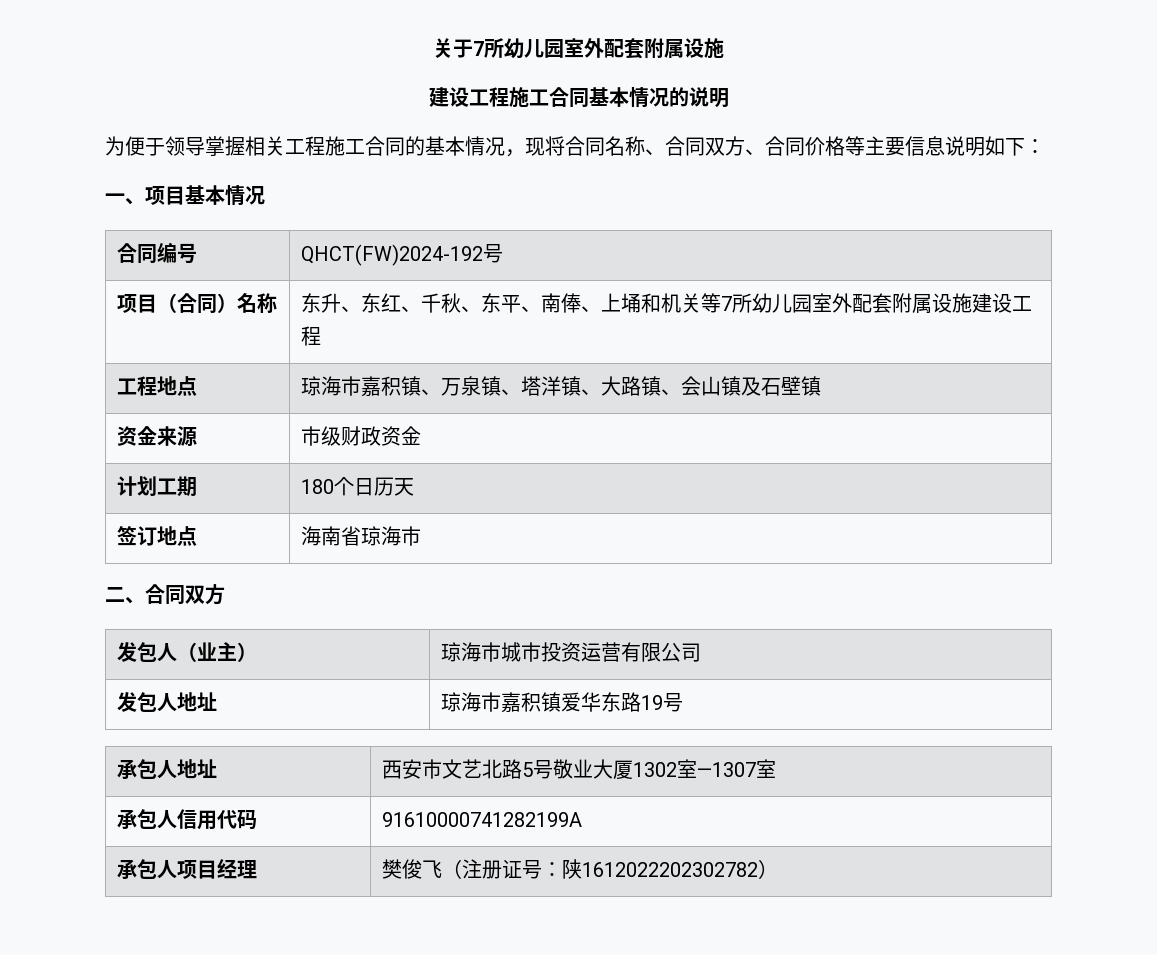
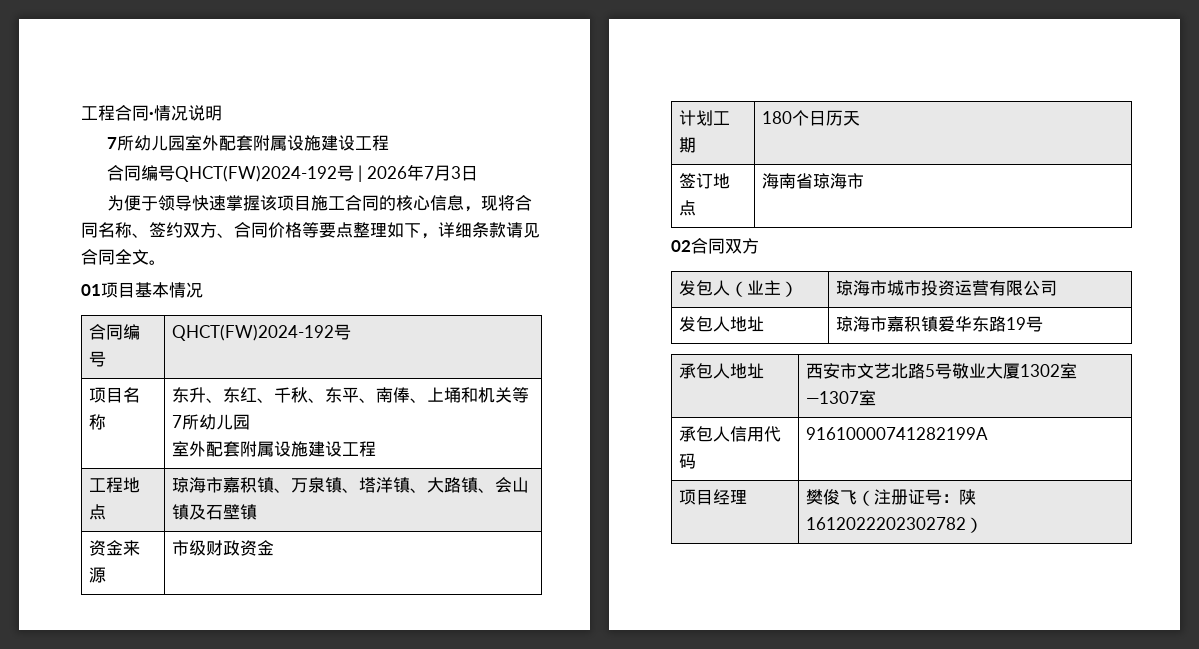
- 关于7所幼儿园室外配套附属设施
- 建设工程施工合同基本情况的说明
+ 工程合同·情况说明
+ 7所幼儿园室外配套附属设施建设工程
+ 合同编号QHCT(FW)2024-192号 | 2026年7月3日
- 为便于领导掌握相关工程施工合同的基本情况，现将合同名称、合同双方、合同价格等主要信息说明如下：
- 一、项目基本情况
+ 为便于领导快速掌握该项目施工合同的核心信息，现将合同名称、签约双方、合同价格等要点整理如下，详细条款请见合同全文。
+ 01项目基本情况
- 项目（合同）名称 | 东升、东红、千秋、东平、南俸、上埇和机关等7所幼儿园室外配套附属设施建设工程
+ 项目名称 | 东升、东红、千秋、东平、南俸、上埇和机关等7所幼儿园
+ 室外配套附属设施建设工程
- 二、合同双方
+ 02合同双方
- 承包人项目经理 | 樊俊飞（注册证号：陕1612022202302782）
+ 项目经理 | 樊俊飞（注册证号：陕1612022202302782）

